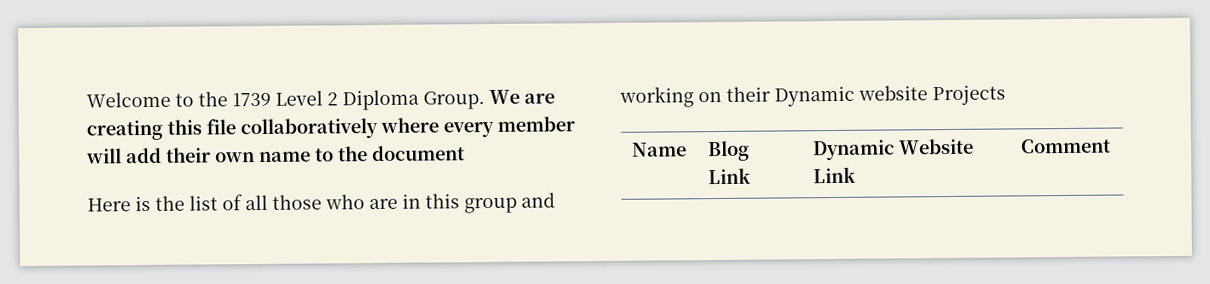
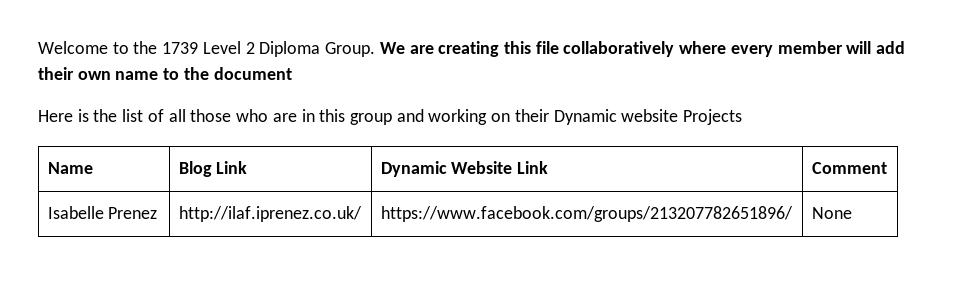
+ Isabelle Prenez | http://ilaf.iprenez.co.uk/ | https://www.facebook.com/groups/213207782651896/ | None

